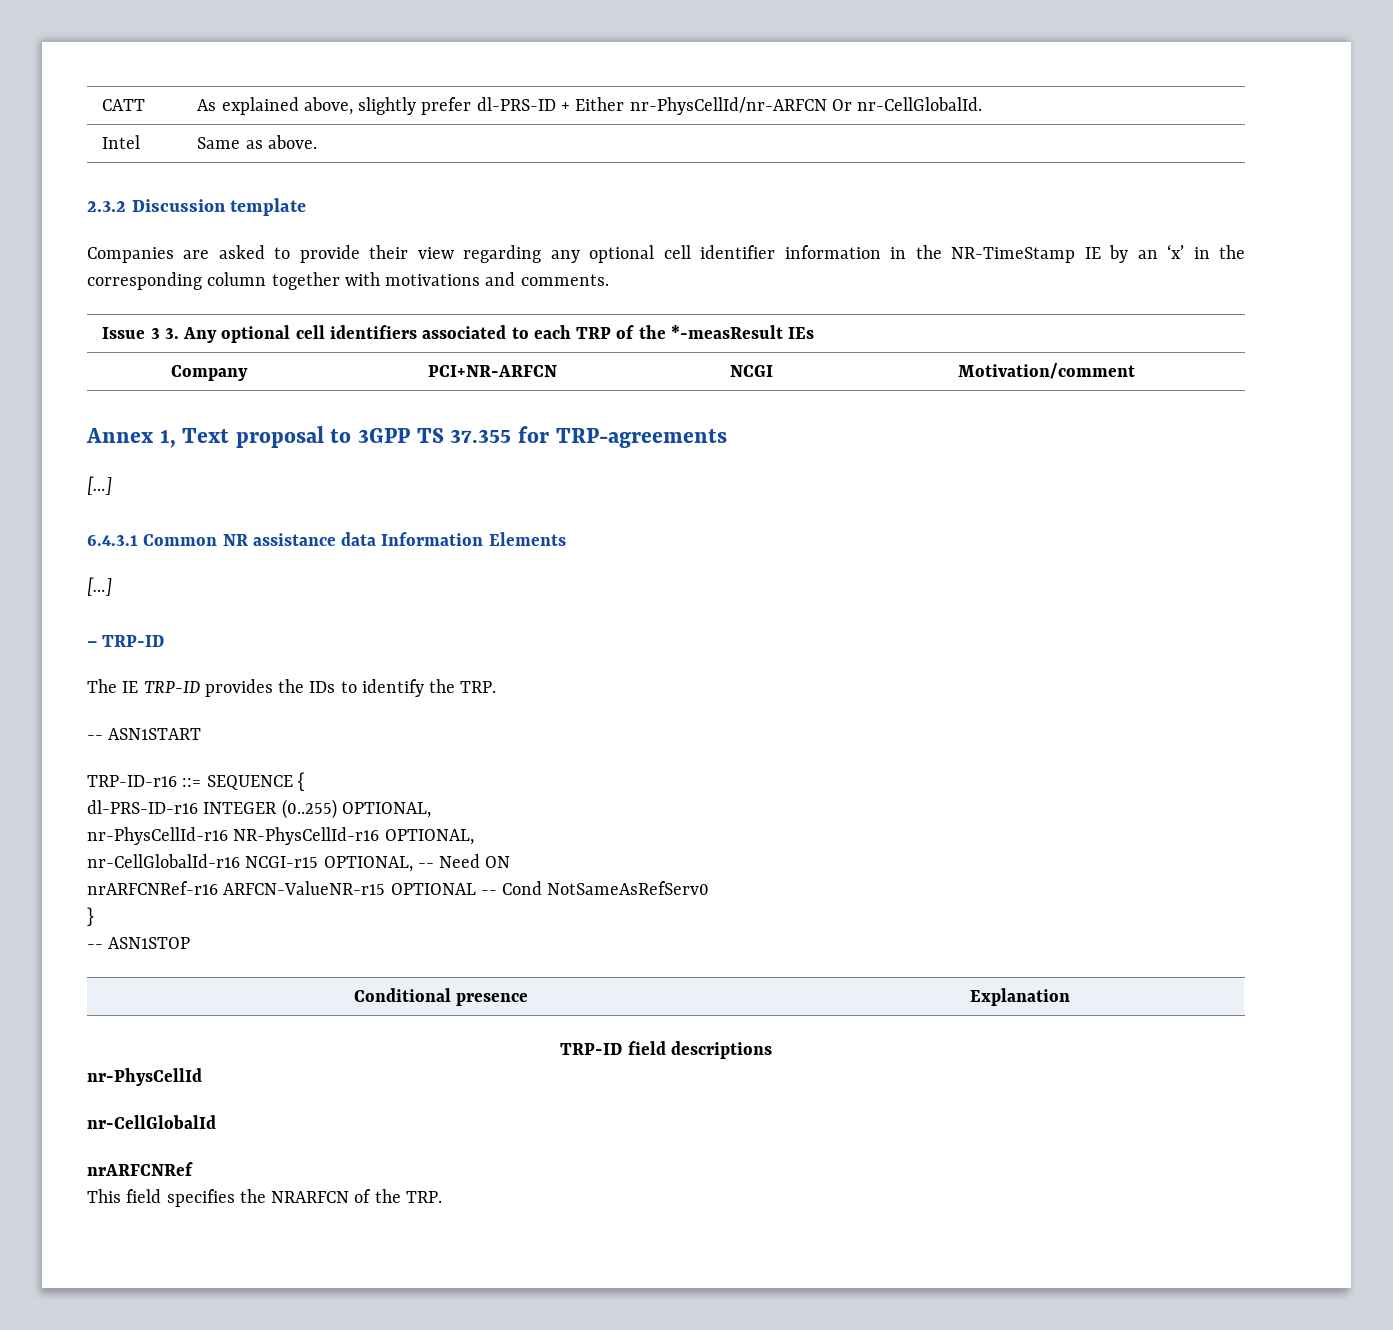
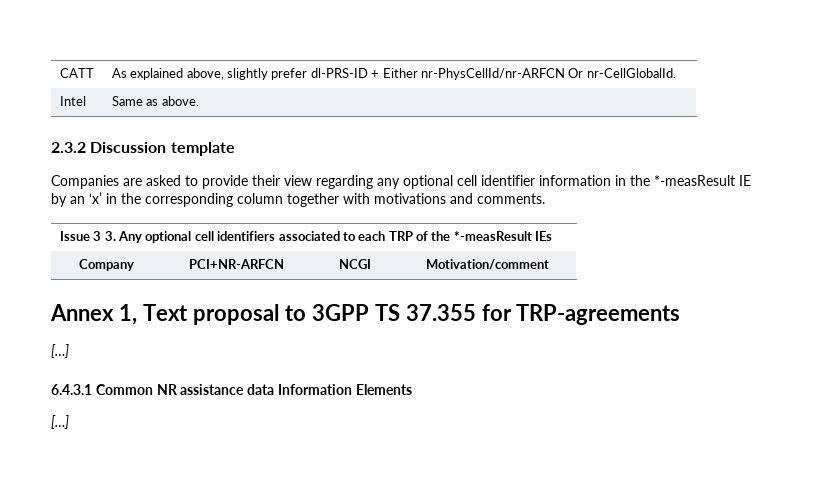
- Companies are asked to provide their view regarding any optional cell identifier information in the NR-TimeStamp IE by an ‘x’ in the corresponding column together with motivations and comments.
+ Companies are asked to provide their view regarding any optional cell identifier information in the *-measResult IE by an ‘x’ in the corresponding column together with motivations and comments.
- – TRP-ID
- The IE TRP-ID provides the IDs to identify the TRP.
- -- ASN1START
- TRP-ID-r16 ::= SEQUENCE {
- dl-PRS-ID-r16 INTEGER (0..255) OPTIONAL,
- nr-PhysCellId-r16 NR-PhysCellId-r16 OPTIONAL,
- nr-CellGlobalId-r16 NCGI-r15 OPTIONAL, -- Need ON
- nrARFCNRef-r16 ARFCN-ValueNR-r15 OPTIONAL -- Cond NotSameAsRefServ0
- }
- -- ASN1STOP
- Conditional presence | Explanation
- TRP-ID field descriptions
- nr-PhysCellId
- nr-CellGlobalId
- nrARFCNRef
- This field specifies the NRARFCN of the TRP.

